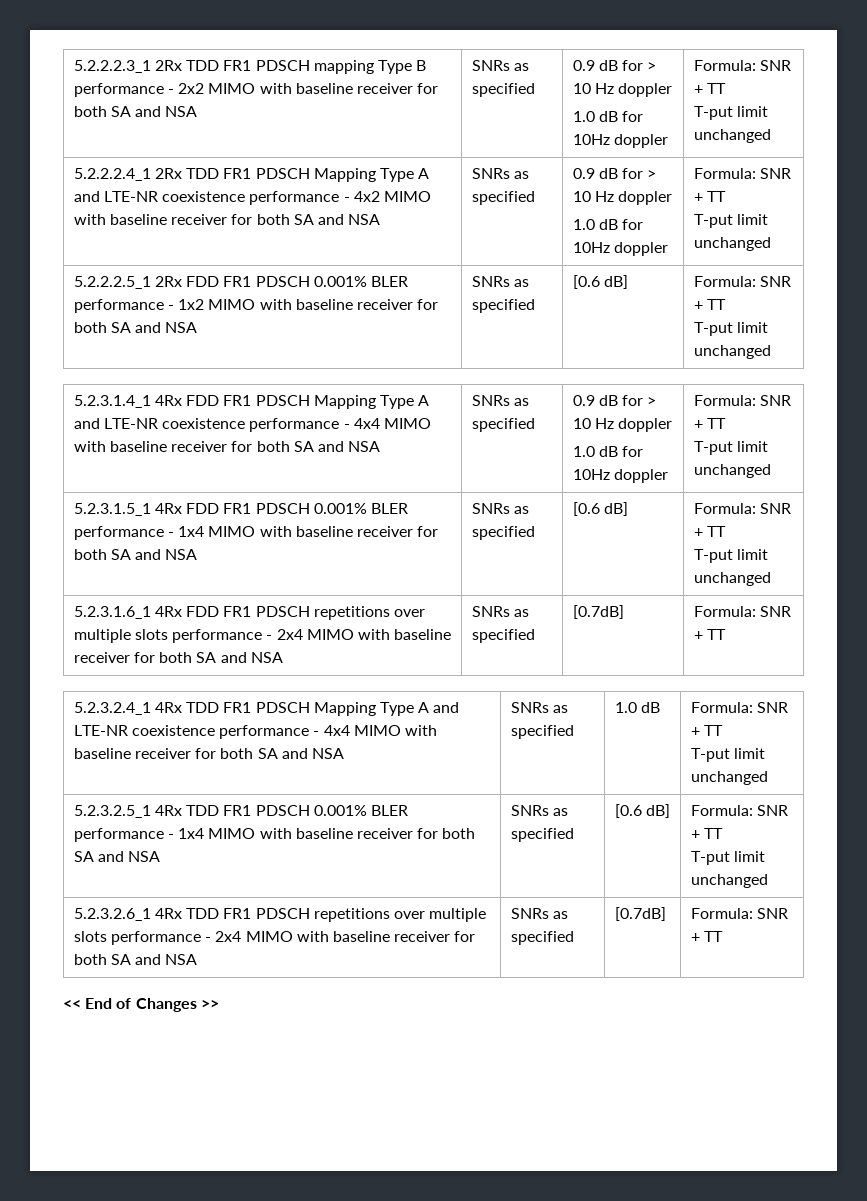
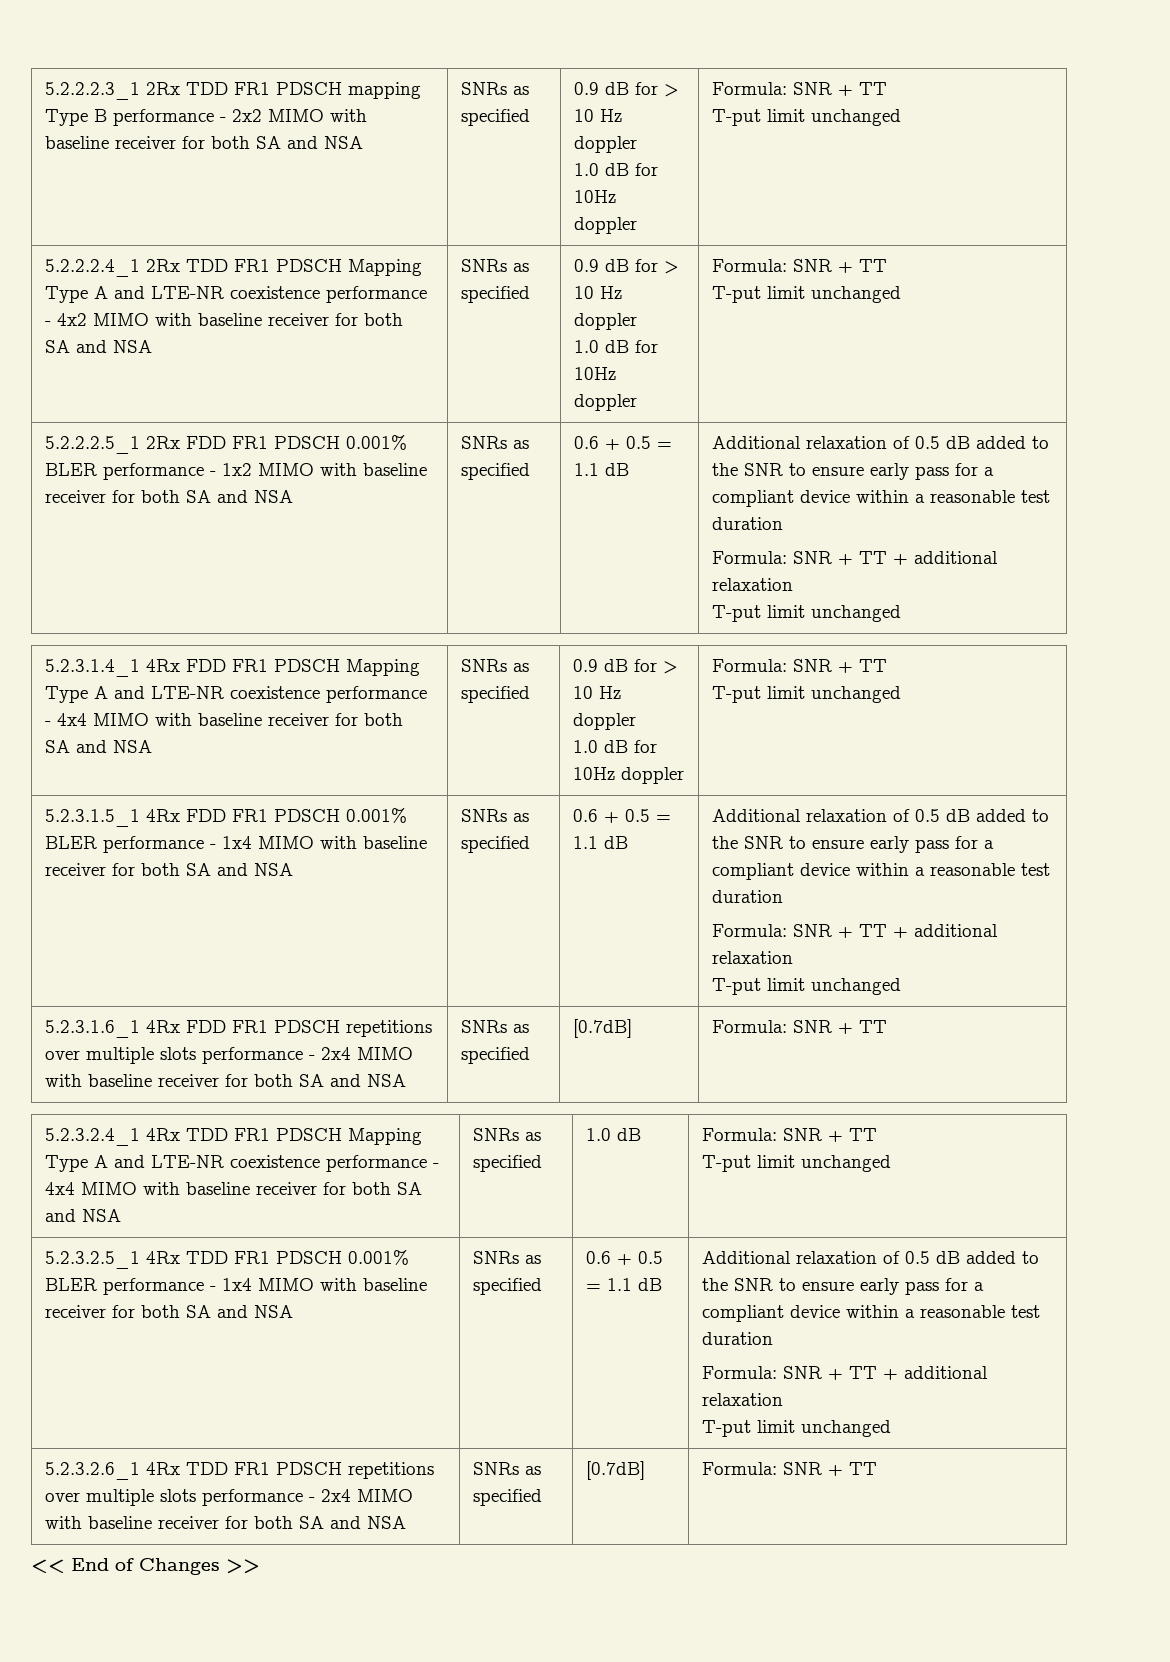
- 5.2.2.2.5_1 2Rx FDD FR1 PDSCH 0.001% BLER performance - 1x2 MIMO with baseline receiver for both SA and NSA | SNRs as specified | [0.6 dB] | Formula: SNR + TT
+ 5.2.2.2.5_1 2Rx FDD FR1 PDSCH 0.001% BLER performance - 1x2 MIMO with baseline receiver for both SA and NSA | SNRs as specified | 0.6 + 0.5 = 1.1 dB | Additional relaxation of 0.5 dB added to the SNR to ensure early pass for a compliant device within a reasonable test duration
+ Formula: SNR + TT + additional relaxation
- 5.2.3.1.5_1 4Rx FDD FR1 PDSCH 0.001% BLER performance - 1x4 MIMO with baseline receiver for both SA and NSA | SNRs as specified | [0.6 dB] | Formula: SNR + TT
+ 5.2.3.1.5_1 4Rx FDD FR1 PDSCH 0.001% BLER performance - 1x4 MIMO with baseline receiver for both SA and NSA | SNRs as specified | 0.6 + 0.5 = 1.1 dB | Additional relaxation of 0.5 dB added to the SNR to ensure early pass for a compliant device within a reasonable test duration
+ Formula: SNR + TT + additional relaxation
- 5.2.3.2.5_1 4Rx TDD FR1 PDSCH 0.001% BLER performance - 1x4 MIMO with baseline receiver for both SA and NSA | SNRs as specified | [0.6 dB] | Formula: SNR + TT
+ 5.2.3.2.5_1 4Rx TDD FR1 PDSCH 0.001% BLER performance - 1x4 MIMO with baseline receiver for both SA and NSA | SNRs as specified | 0.6 + 0.5 = 1.1 dB | Additional relaxation of 0.5 dB added to the SNR to ensure early pass for a compliant device within a reasonable test duration
+ Formula: SNR + TT + additional relaxation

